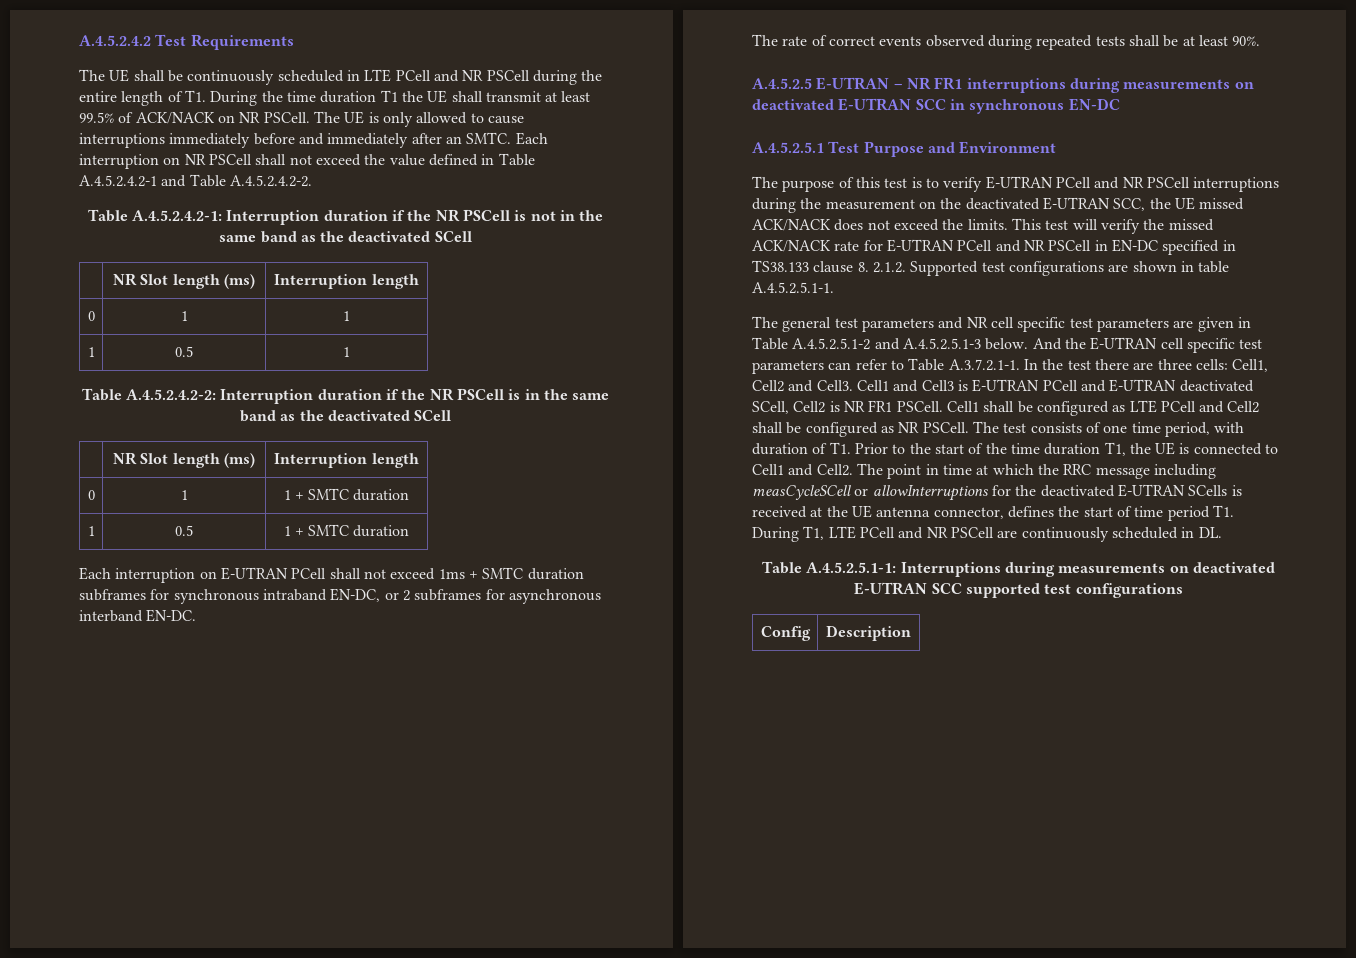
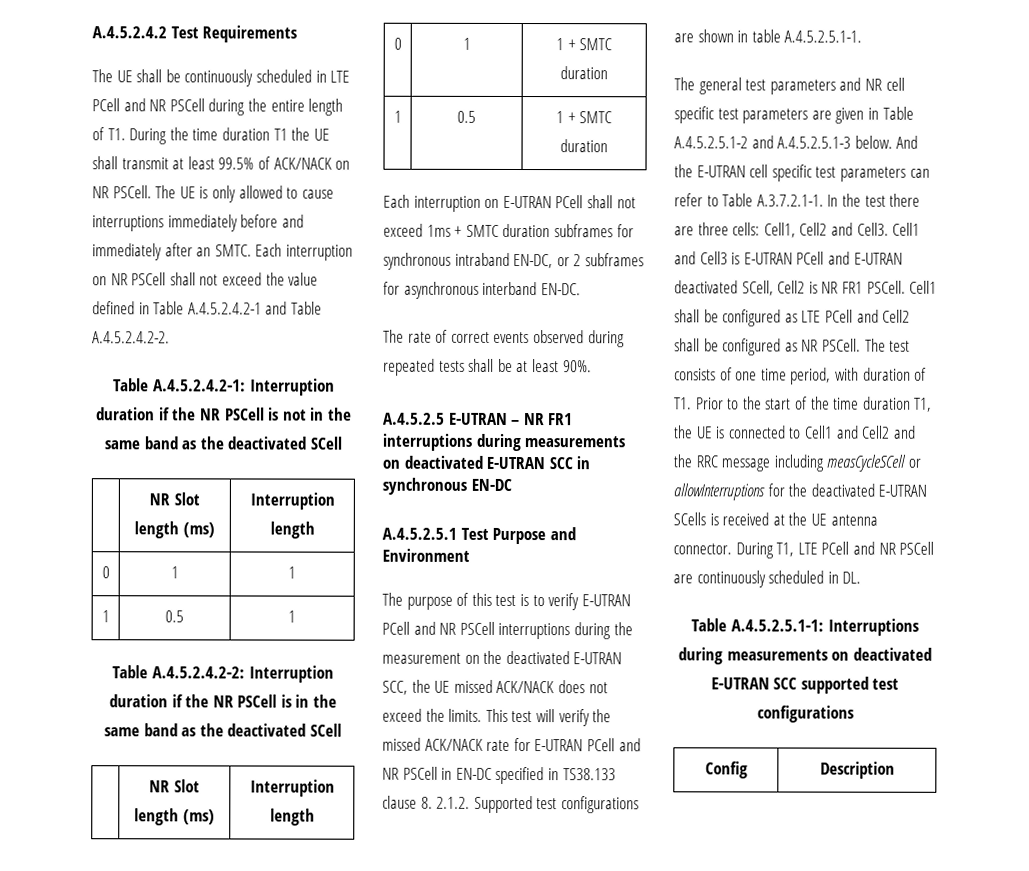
- The test consists of one time period, with duration of T1. Prior to the start of the time duration T1, the UE is connected to Cell1 and Cell2. The point in time at which the RRC message including measCycleSCell or allowInterruptions for the deactivated E-UTRAN SCells is received at the UE antenna connector, defines the start of time period T1. During T1, LTE PCell and NR PSCell are continuously scheduled in DL.
+ The test consists of one time period, with duration of T1. Prior to the start of the time duration T1, the UE is connected to Cell1 and Cell2 and the RRC message including measCycleSCell or allowInterruptions for the deactivated E-UTRAN SCells is received at the UE antenna connector. During T1, LTE PCell and NR PSCell are continuously scheduled in DL.

